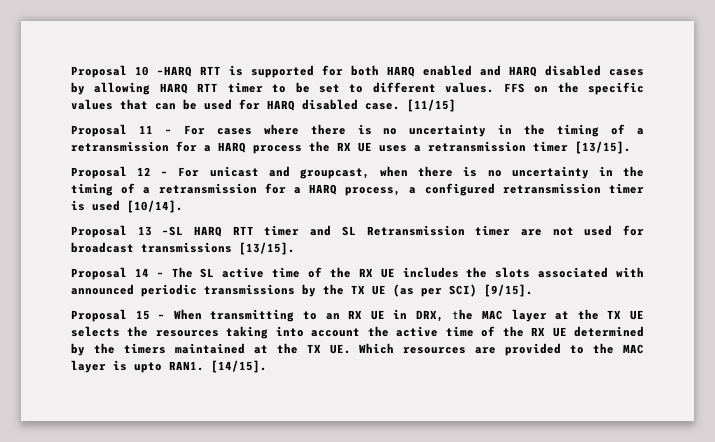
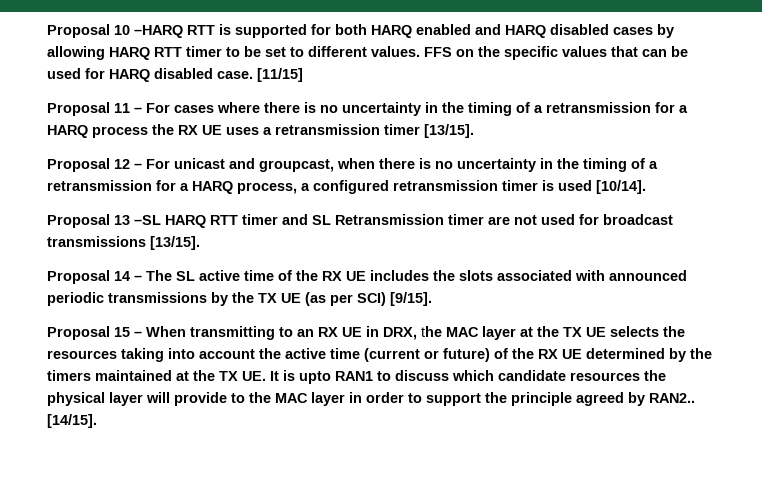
- Proposal 15 – When transmitting to an RX UE in DRX, the MAC layer at the TX UE selects the resources taking into account the active time of the RX UE determined by the timers maintained at the TX UE. Which resources are provided to the MAC layer is upto RAN1.
+ Proposal 15 – When transmitting to an RX UE in DRX, the MAC layer at the TX UE selects the resources taking into account the active time (current or future) of the RX UE determined by the timers maintained at the TX UE. It is upto RAN1 to discuss which candidate resources the physical layer will provide to the MAC layer in order to support the principle agreed by RAN2..

